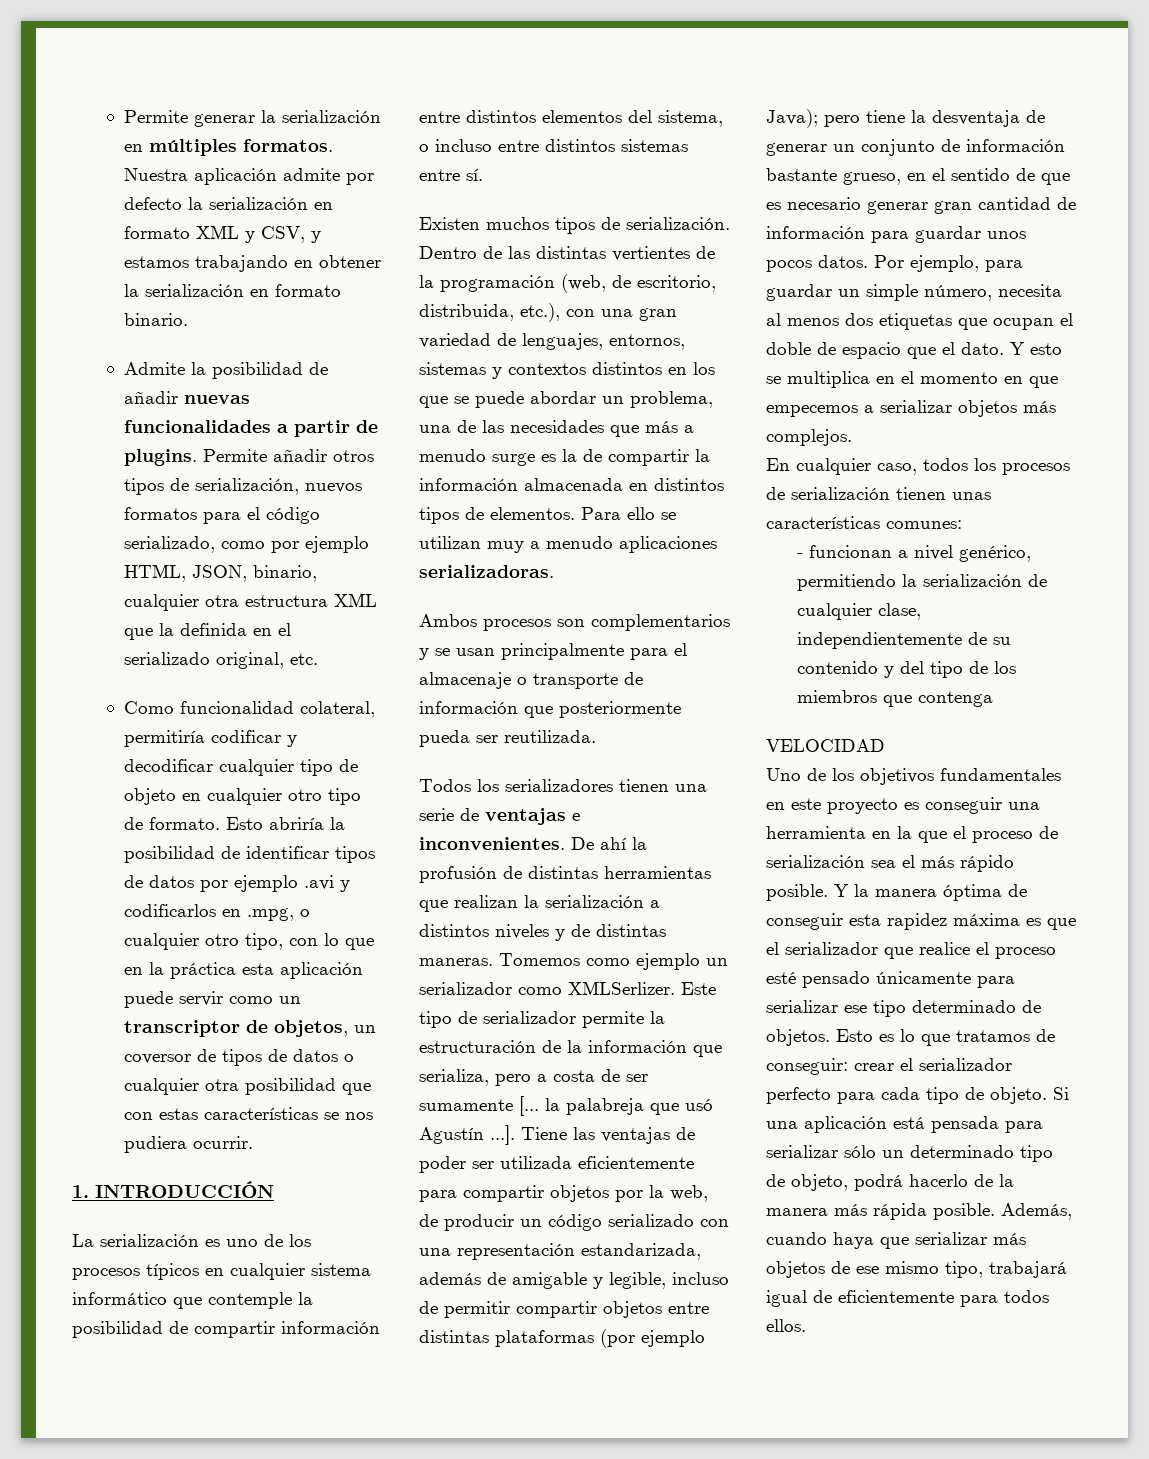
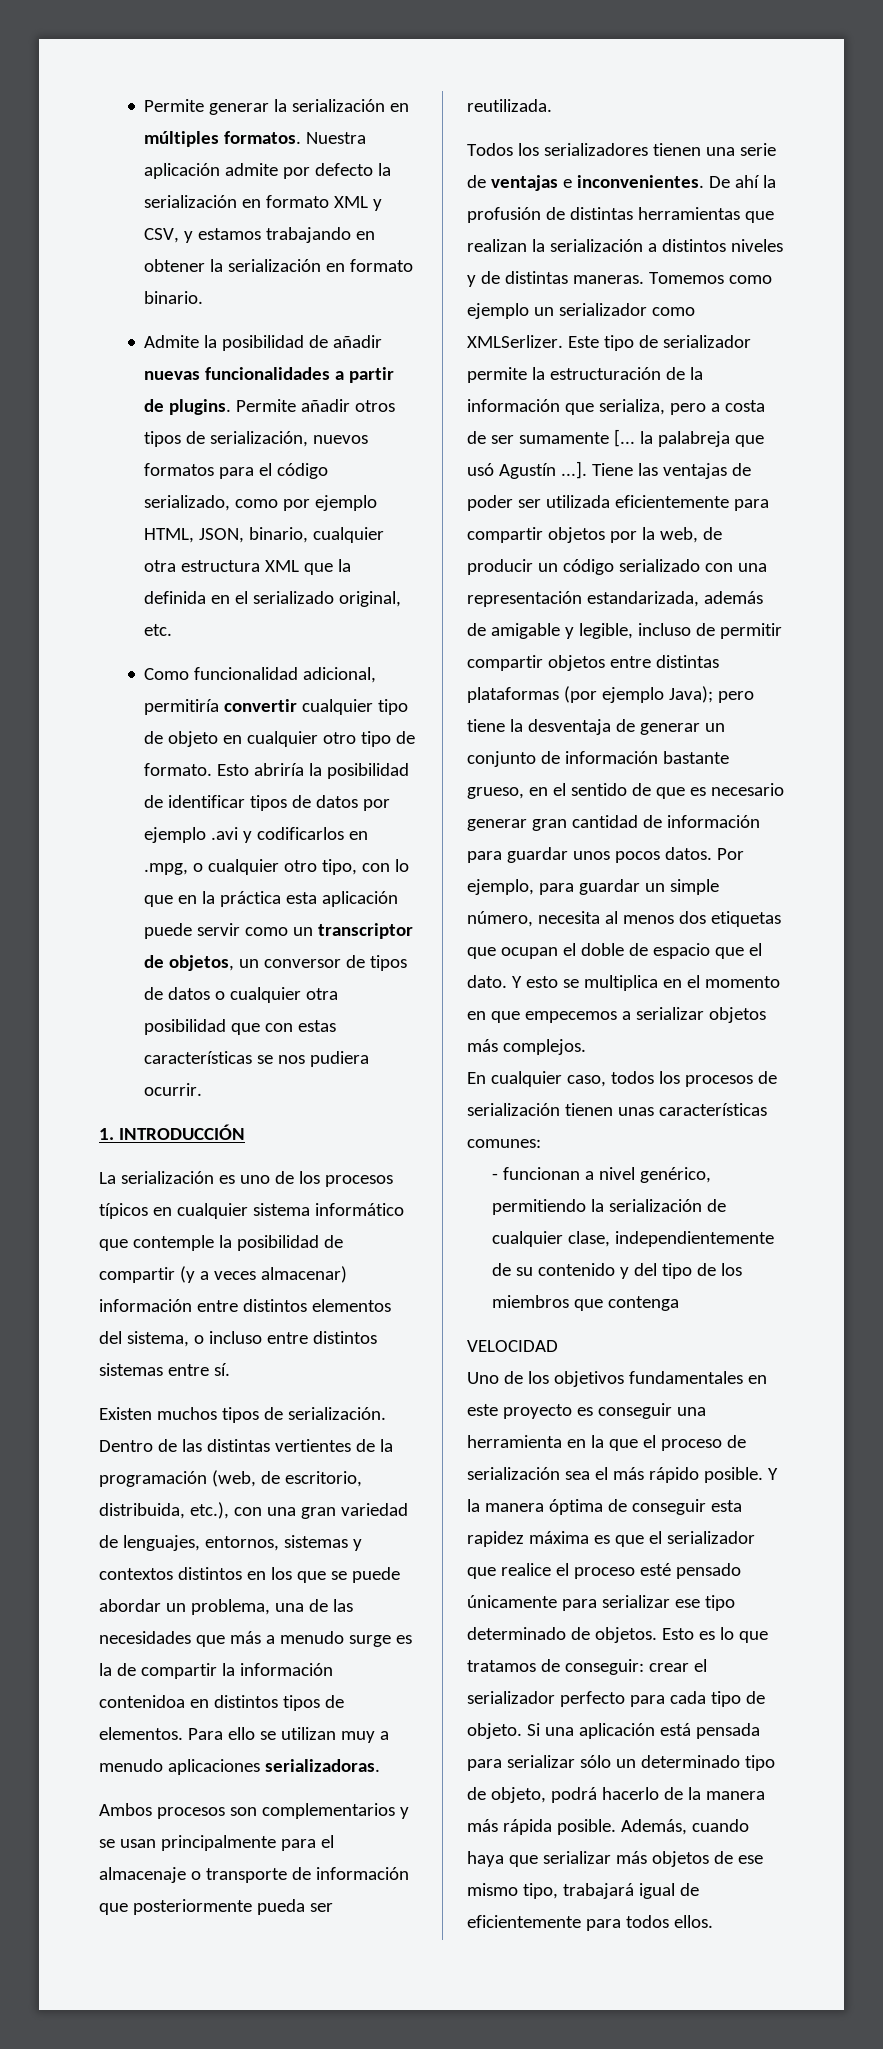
- Como funcionalidad colateral, permitiría codificar y decodificar cualquier tipo de objeto en cualquier otro tipo de formato.
+ Como funcionalidad adicional, permitiría convertir cualquier tipo de objeto en cualquier otro tipo de formato.
- Esto abriría la posibilidad de identificar tipos de datos por ejemplo .avi y codificarlos en .mpg, o cualquier otro tipo, con lo que en la práctica esta aplicación puede servir como un transcriptor de objetos, un coversor de tipos de datos o cualquier otra posibilidad que con estas características se nos pudiera ocurrir.
+ Esto abriría la posibilidad de identificar tipos de datos por ejemplo .avi y codificarlos en .mpg, o cualquier otro tipo, con lo que en la práctica esta aplicación puede servir como un transcriptor de objetos, un conversor de tipos de datos o cualquier otra posibilidad que con estas características se nos pudiera ocurrir.
- La serialización es uno de los procesos típicos en cualquier sistema informático que contemple la posibilidad de compartir información entre distintos elementos del sistema, o incluso entre distintos sistemas entre sí.
+ La serialización es uno de los procesos típicos en cualquier sistema informático que contemple la posibilidad de compartir (y a veces almacenar) información entre distintos elementos del sistema, o incluso entre distintos sistemas entre sí.
- Dentro de las distintas vertientes de la programación (web, de escritorio, distribuida, etc.), con una gran variedad de lenguajes, entornos, sistemas y contextos distintos en los que se puede abordar un problema, una de las necesidades que más a menudo surge es la de compartir la información almacenada en distintos tipos de elementos.
+ Dentro de las distintas vertientes de la programación (web, de escritorio, distribuida, etc.), con una gran variedad de lenguajes, entornos, sistemas y contextos distintos en los que se puede abordar un problema, una de las necesidades que más a menudo surge es la de compartir la información contenidoa en distintos tipos de elementos.

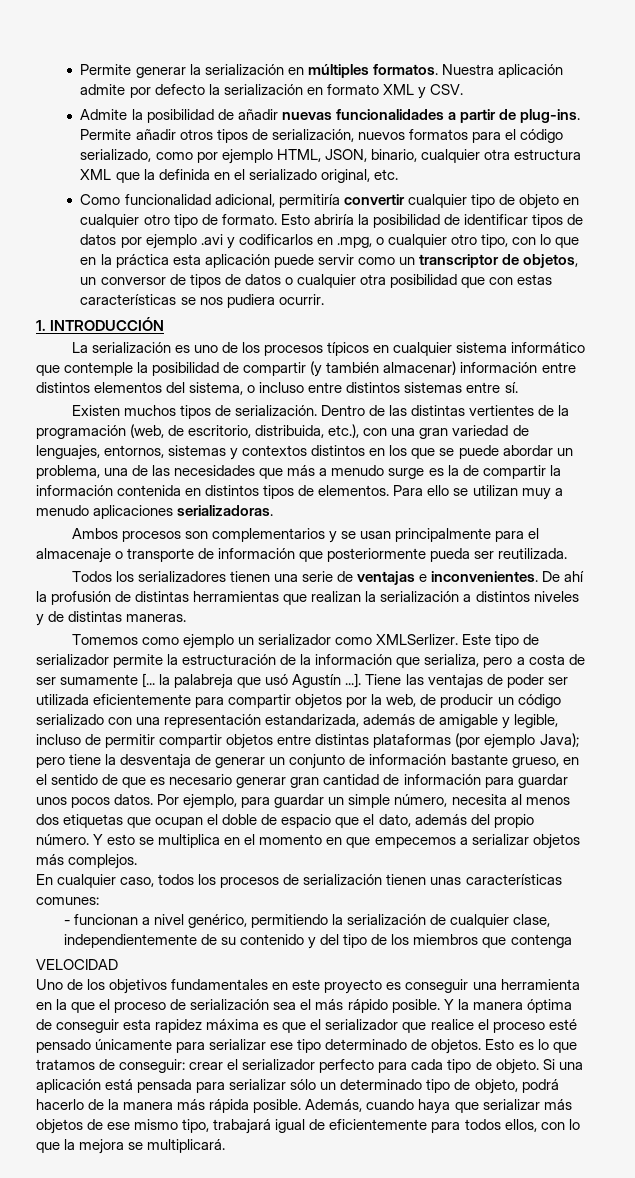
- Nuestra aplicación admite por defecto la serialización en formato XML y CSV, y estamos trabajando en obtener la serialización en formato binario.
+ Nuestra aplicación admite por defecto la serialización en formato XML y CSV.
- Admite la posibilidad de añadir nuevas funcionalidades a partir de plugins.
+ Admite la posibilidad de añadir nuevas funcionalidades a partir de plug-ins.
- La serialización es uno de los procesos típicos en cualquier sistema informático que contemple la posibilidad de compartir (y a veces almacenar) información entre distintos elementos del sistema, o incluso entre distintos sistemas entre sí.
+ La serialización es uno de los procesos típicos en cualquier sistema informático que contemple la posibilidad de compartir (y también almacenar) información entre distintos elementos del sistema, o incluso entre distintos sistemas entre sí.
- Dentro de las distintas vertientes de la programación (web, de escritorio, distribuida, etc.), con una gran variedad de lenguajes, entornos, sistemas y contextos distintos en los que se puede abordar un problema, una de las necesidades que más a menudo surge es la de compartir la información contenidoa en distintos tipos de elementos.
+ Dentro de las distintas vertientes de la programación (web, de escritorio, distribuida, etc.), con una gran variedad de lenguajes, entornos, sistemas y contextos distintos en los que se puede abordar un problema, una de las necesidades que más a menudo surge es la de compartir la información contenida en distintos tipos de elementos.
- De ahí la profusión de distintas herramientas que realizan la serialización a distintos niveles y de distintas maneras. Tomemos como ejemplo un serializador como XMLSerlizer.
+ De ahí la profusión de distintas herramientas que realizan la serialización a distintos niveles y de distintas maneras.
+ Tomemos como ejemplo un serializador como XMLSerlizer.
- Por ejemplo, para guardar un simple número, necesita al menos dos etiquetas que ocupan el doble de espacio que el dato.
+ Por ejemplo, para guardar un simple número, necesita al menos dos etiquetas que ocupan el doble de espacio que el dato, además del propio número.
- Además, cuando haya que serializar más objetos de ese mismo tipo, trabajará igual de eficientemente para todos ellos.
+ Además, cuando haya que serializar más objetos de ese mismo tipo, trabajará igual de eficientemente para todos ellos, con lo que la mejora se multiplicará.

